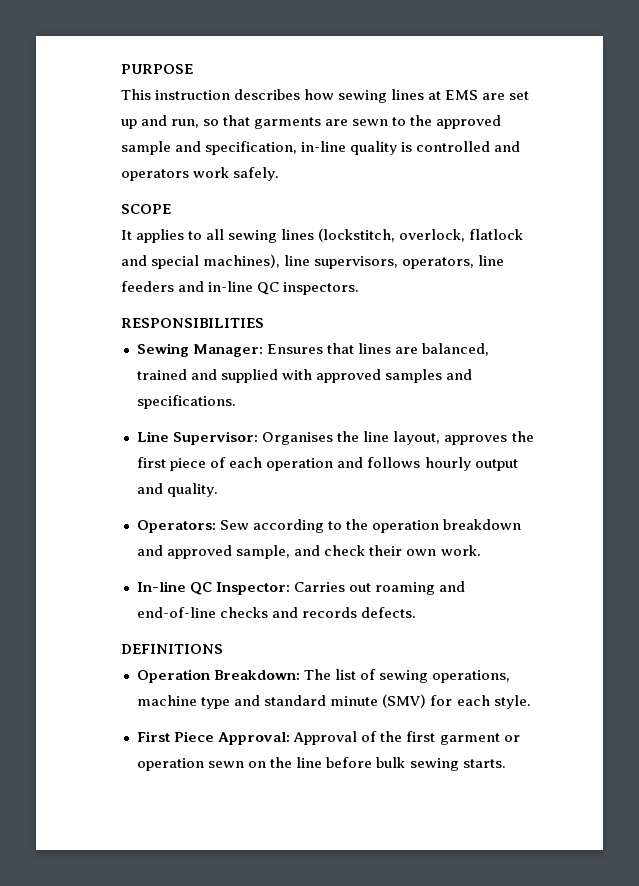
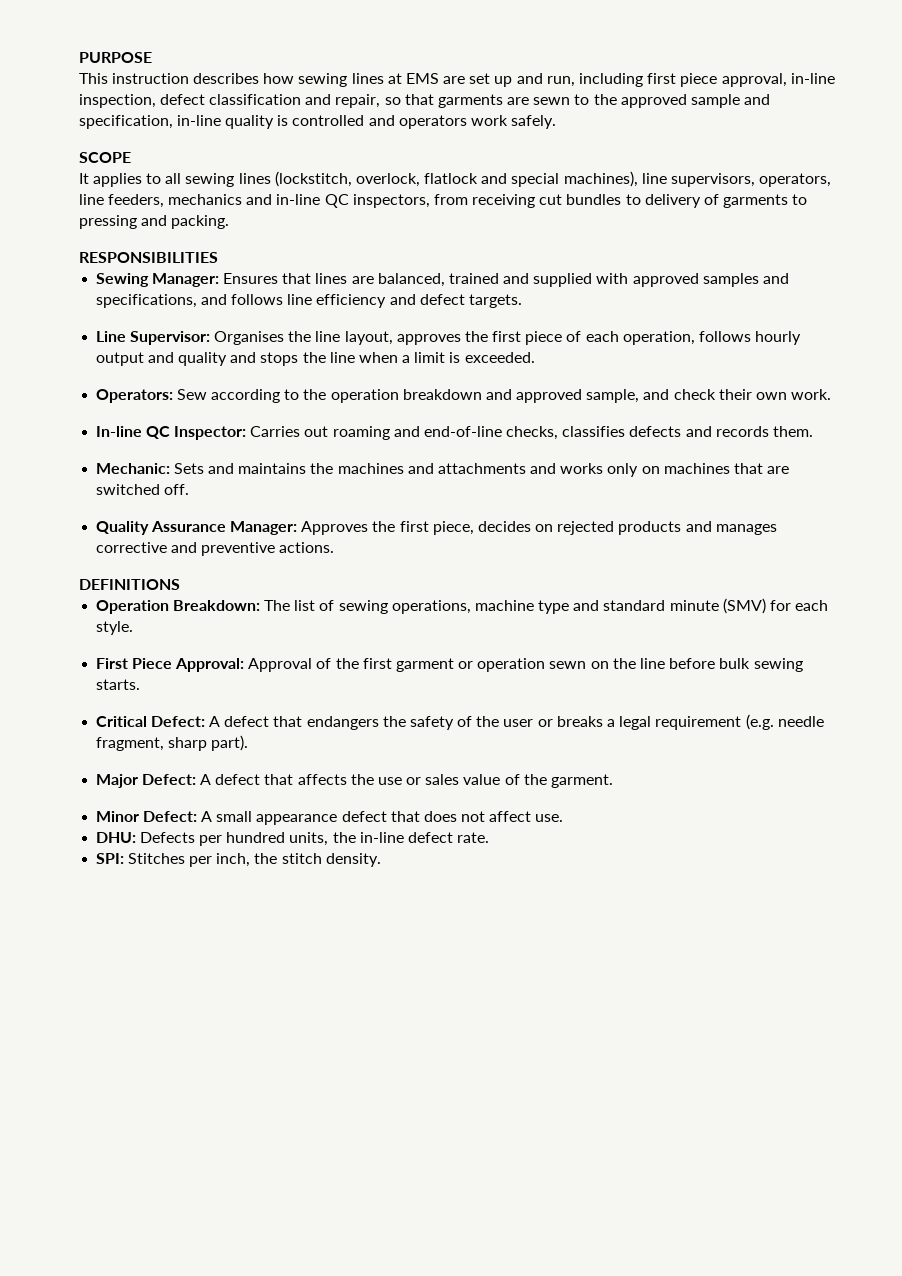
- This instruction describes how sewing lines at EMS are set up and run, so that garments are sewn to the approved sample and specification, in-line quality is controlled and operators work safely.
+ This instruction describes how sewing lines at EMS are set up and run, including first piece approval, in-line inspection, defect classification and repair, so that garments are sewn to the approved sample and specification, in-line quality is controlled and operators work safely.
- It applies to all sewing lines (lockstitch, overlock, flatlock and special machines), line supervisors, operators, line feeders and in-line QC inspectors.
+ It applies to all sewing lines (lockstitch, overlock, flatlock and special machines), line supervisors, operators, line feeders, mechanics and in-line QC inspectors, from receiving cut bundles to delivery of garments to pressing and packing.
- Sewing Manager: Ensures that lines are balanced, trained and supplied with approved samples and specifications.
+ Sewing Manager: Ensures that lines are balanced, trained and supplied with approved samples and specifications, and follows line efficiency and defect targets.
- Line Supervisor: Organises the line layout, approves the first piece of each operation and follows hourly output and quality.
+ Line Supervisor: Organises the line layout, approves the first piece of each operation, follows hourly output and quality and stops the line when a limit is exceeded.
- In-line QC Inspector: Carries out roaming and end-of-line checks and records defects.
+ In-line QC Inspector: Carries out roaming and end-of-line checks, classifies defects and records them.
+ Mechanic: Sets and maintains the machines and attachments and works only on machines that are switched off.
+ Quality Assurance Manager: Approves the first piece, decides on rejected products and manages corrective and preventive actions.
+ Critical Defect: A defect that endangers the safety of the user or breaks a legal requirement (e.g. needle fragment, sharp part).
+ Major Defect: A defect that affects the use or sales value of the garment.
+ Minor Defect: A small appearance defect that does not affect use.
+ DHU: Defects per hundred units, the in-line defect rate.
+ SPI: Stitches per inch, the stitch density.

